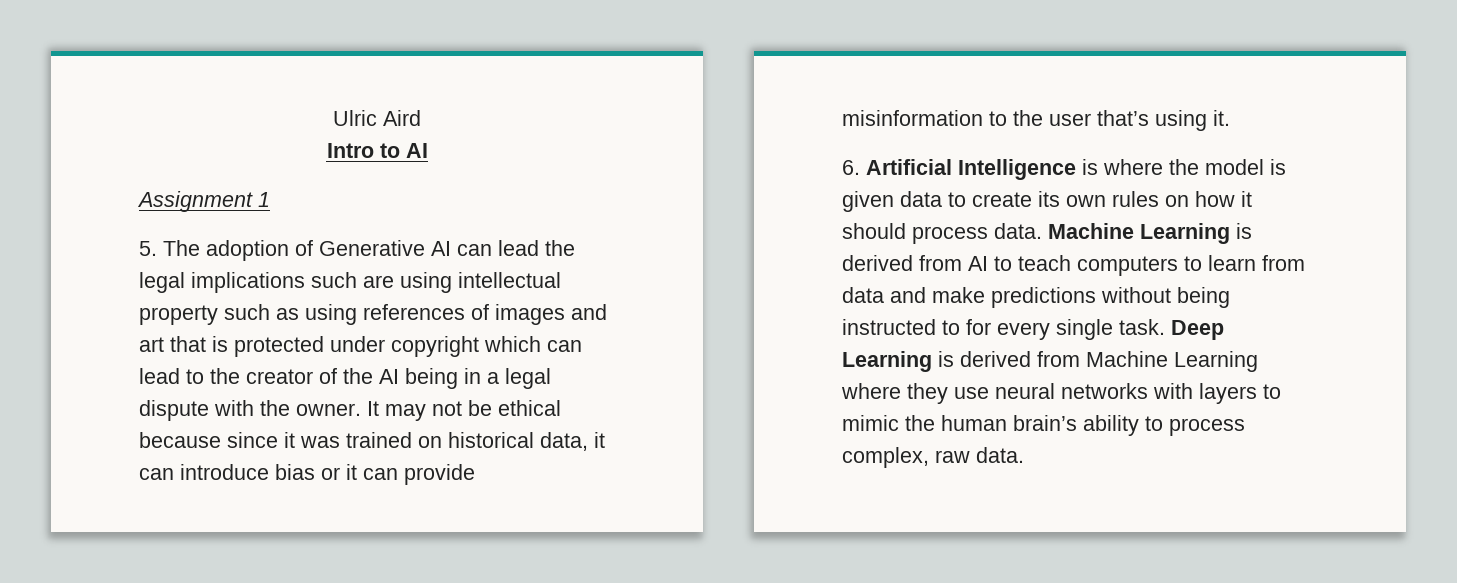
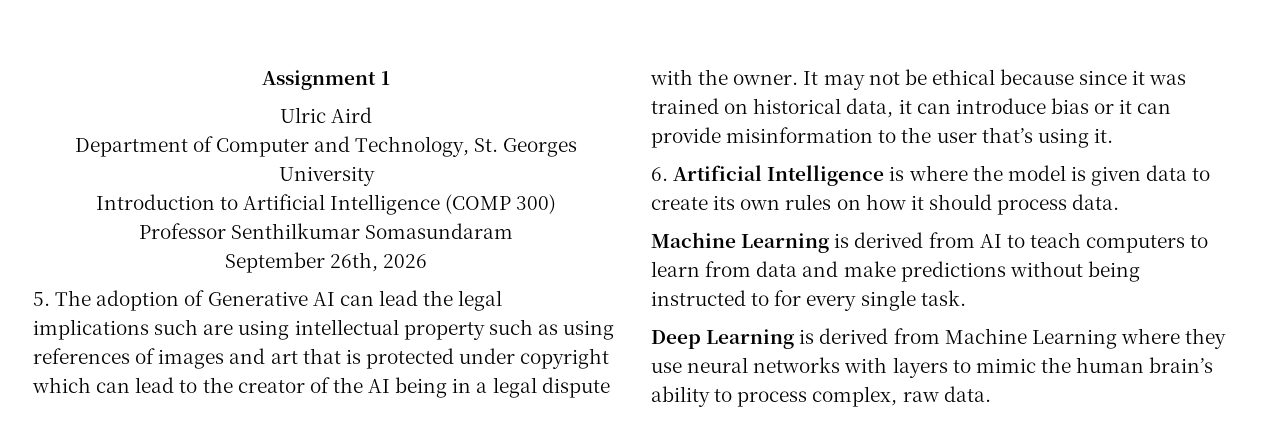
+ Assignment 1
- Intro to AI
- Assignment 1
+ Department of Computer and Technology, St. Georges University
+ Introduction to Artificial Intelligence (COMP 300)
+ Professor Senthilkumar Somasundaram
+ September 26th, 2026
- 6. Artificial Intelligence is where the model is given data to create its own rules on how it should process data. Machine Learning is derived from AI to teach computers to learn from data and make predictions without being instructed to for every single task. Deep Learning is derived from Machine Learning where they use neural networks with layers to mimic the human brain’s ability to process complex, raw data.
+ 6. Artificial Intelligence is where the model is given data to create its own rules on how it should process data.
+ Machine Learning is derived from AI to teach computers to learn from data and make predictions without being instructed to for every single task.
+ Deep Learning is derived from Machine Learning where they use neural networks with layers to mimic the human brain’s ability to process complex, raw data.

